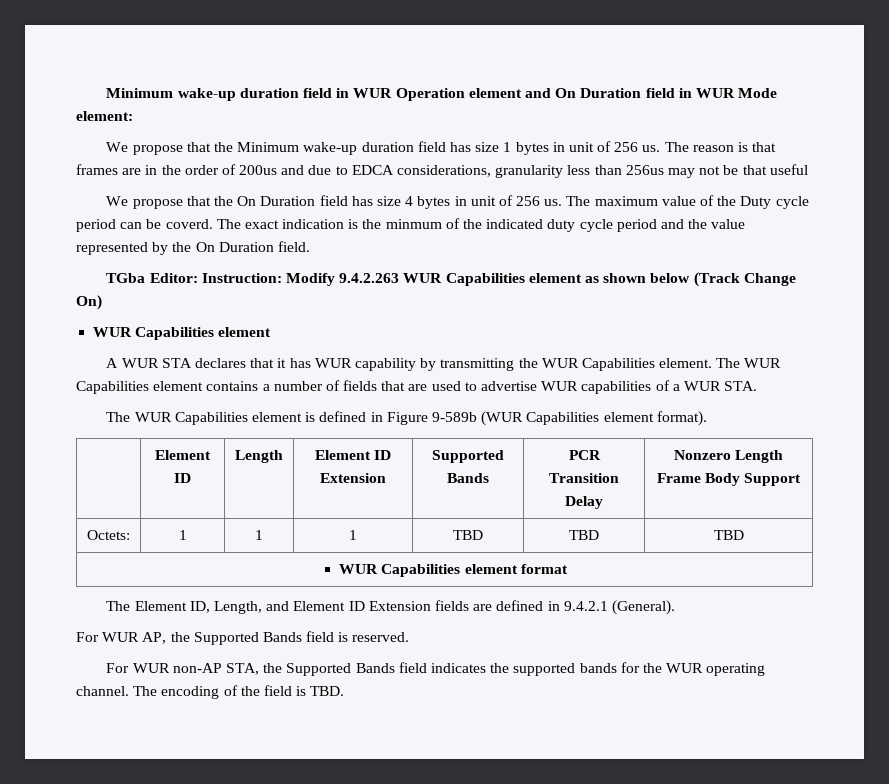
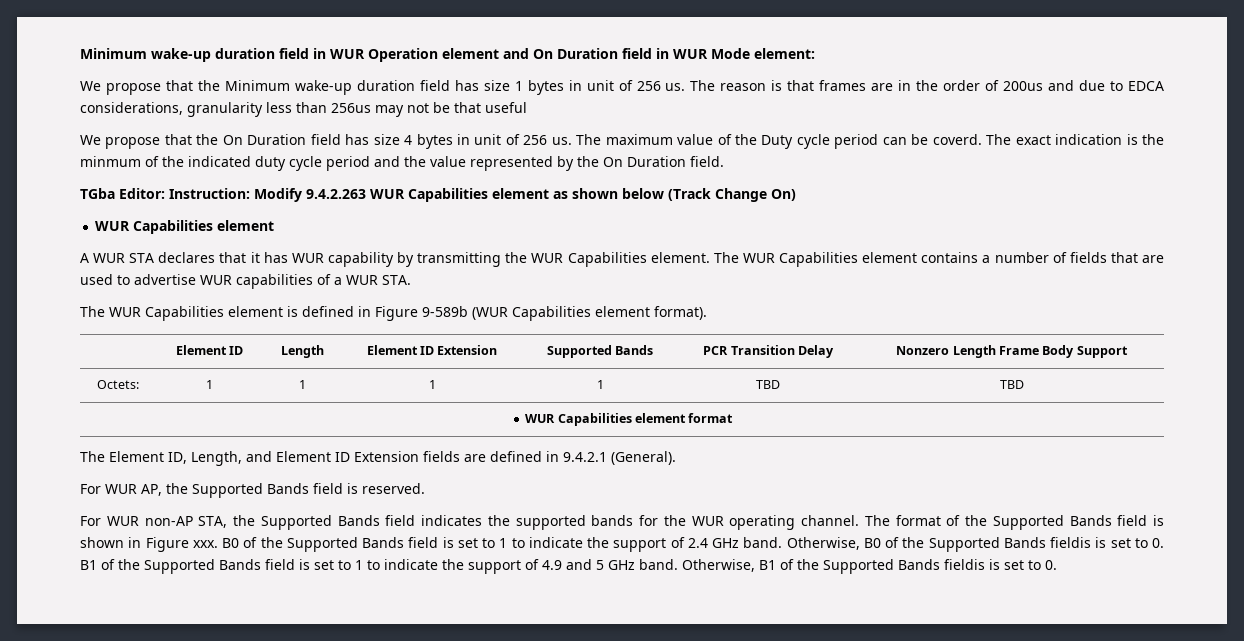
- Octets: | 1 | 1 | 1 | TBD | TBD | TBD
+ Octets: | 1 | 1 | 1 | 1 | TBD | TBD
- The encoding of the field is TBD.
+ The format of the Supported Bands field is shown in Figure xxx. B0 of the Supported Bands field is set to 1 to indicate the support of 2.4 GHz band. Otherwise, B0 of the Supported Bands fieldis is set to 0. B1 of the Supported Bands field is set to 1 to indicate the support of 4.9 and 5 GHz band. Otherwise, B1 of the Supported Bands fieldis is set to 0.

